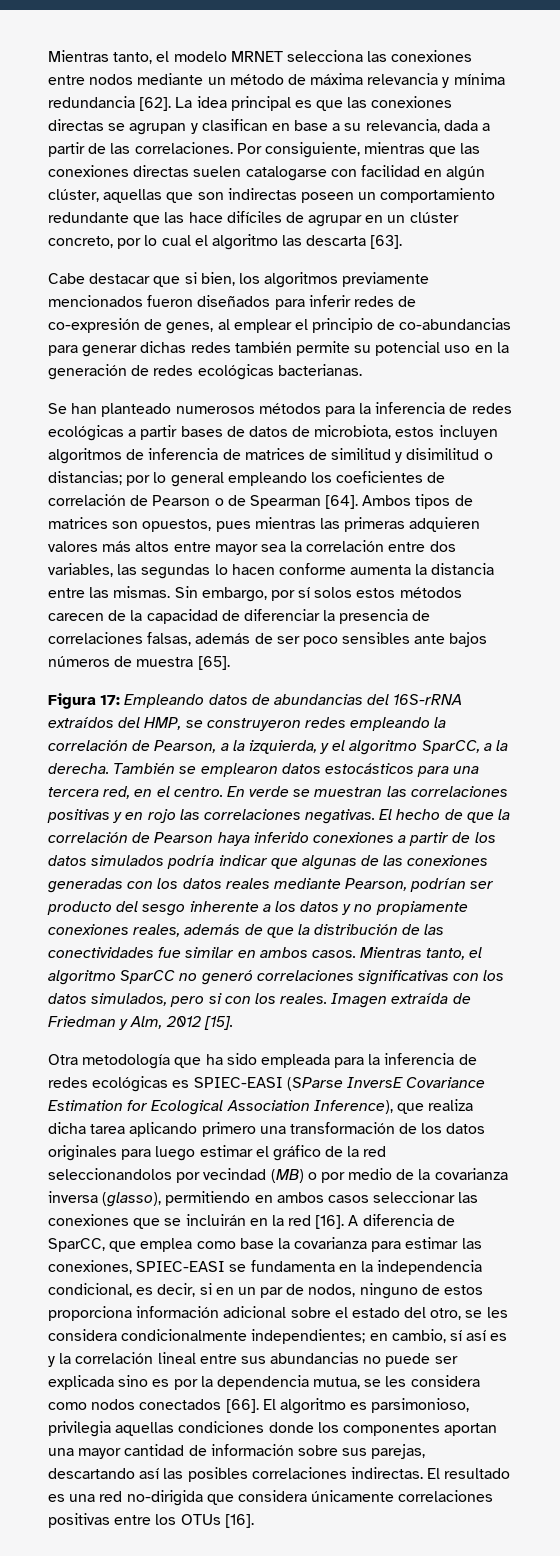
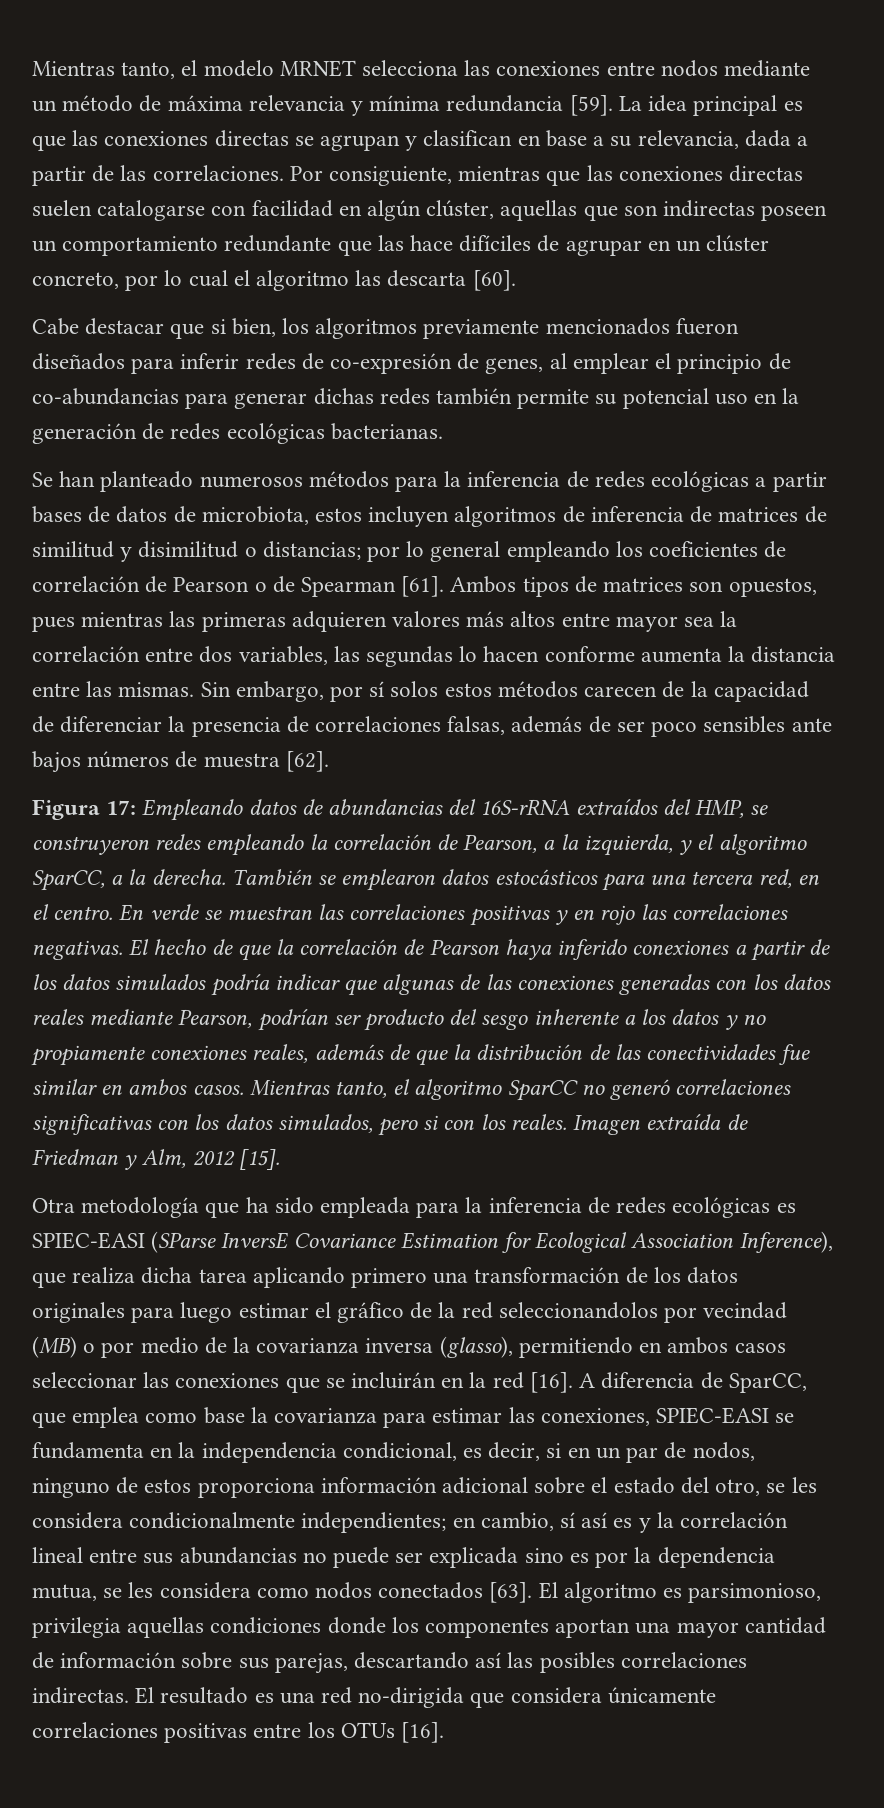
- Mientras tanto, el modelo MRNET selecciona las conexiones entre nodos mediante un método de máxima relevancia y mínima redundancia [62].
+ Mientras tanto, el modelo MRNET selecciona las conexiones entre nodos mediante un método de máxima relevancia y mínima redundancia [59].
- Por consiguiente, mientras que las conexiones directas suelen catalogarse con facilidad en algún clúster, aquellas que son indirectas poseen un comportamiento redundante que las hace difíciles de agrupar en un clúster concreto, por lo cual el algoritmo las descarta [63].
+ Por consiguiente, mientras que las conexiones directas suelen catalogarse con facilidad en algún clúster, aquellas que son indirectas poseen un comportamiento redundante que las hace difíciles de agrupar en un clúster concreto, por lo cual el algoritmo las descarta [60].
- Se han planteado numerosos métodos para la inferencia de redes ecológicas a partir bases de datos de microbiota, estos incluyen algoritmos de inferencia de matrices de similitud y disimilitud o distancias; por lo general empleando los coeficientes de correlación de Pearson o de Spearman [64].
+ Se han planteado numerosos métodos para la inferencia de redes ecológicas a partir bases de datos de microbiota, estos incluyen algoritmos de inferencia de matrices de similitud y disimilitud o distancias; por lo general empleando los coeficientes de correlación de Pearson o de Spearman [61].
- Sin embargo, por sí solos estos métodos carecen de la capacidad de diferenciar la presencia de correlaciones falsas, además de ser poco sensibles ante bajos números de muestra [65].
+ Sin embargo, por sí solos estos métodos carecen de la capacidad de diferenciar la presencia de correlaciones falsas, además de ser poco sensibles ante bajos números de muestra [62].
- en cambio, sí así es y la correlación lineal entre sus abundancias no puede ser explicada sino es por la dependencia mutua, se les considera como nodos conectados [66].
+ en cambio, sí así es y la correlación lineal entre sus abundancias no puede ser explicada sino es por la dependencia mutua, se les considera como nodos conectados [63].

